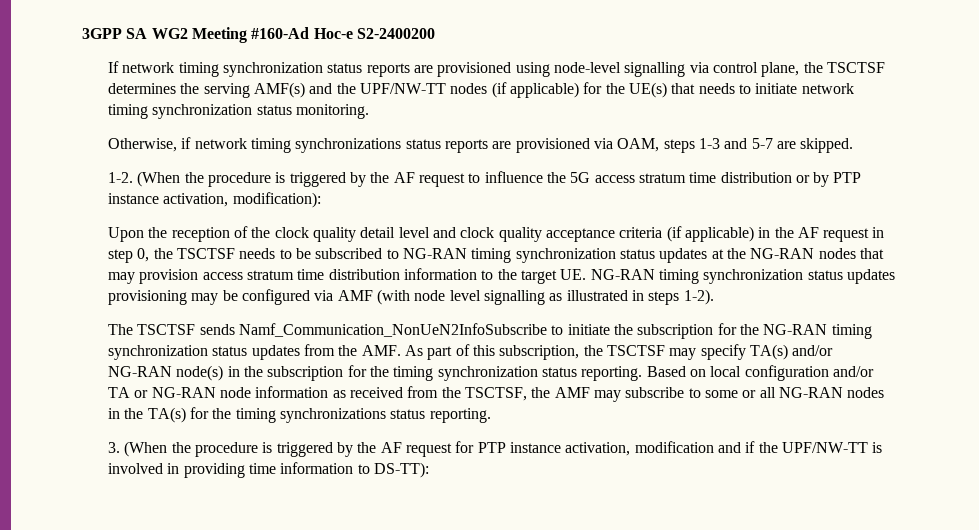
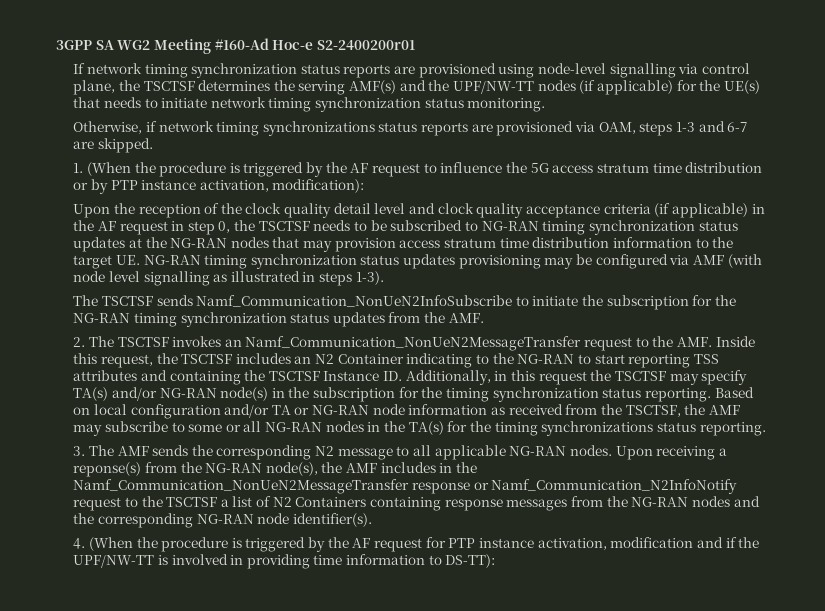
- 3GPP SA WG2 Meeting #160-Ad Hoc-e S2-2400200
+ 3GPP SA WG2 Meeting #160-Ad Hoc-e S2-2400200r01
- Otherwise, if network timing synchronizations status reports are provisioned via OAM, steps 1-3 and 5-7 are skipped.
+ Otherwise, if network timing synchronizations status reports are provisioned via OAM, steps 1-3 and 6-7 are skipped.
- 1-2. (When the procedure is triggered by the AF request to influence the 5G access stratum time distribution or by PTP instance activation, modification):
+ 1. (When the procedure is triggered by the AF request to influence the 5G access stratum time distribution or by PTP instance activation, modification):
- Upon the reception of the clock quality detail level and clock quality acceptance criteria (if applicable) in the AF request in step 0, the TSCTSF needs to be subscribed to NG-RAN timing synchronization status updates at the NG-RAN nodes that may provision access stratum time distribution information to the target UE. NG-RAN timing synchronization status updates provisioning may be configured via AMF (with node level signalling as illustrated in steps 1-2).
+ Upon the reception of the clock quality detail level and clock quality acceptance criteria (if applicable) in the AF request in step 0, the TSCTSF needs to be subscribed to NG-RAN timing synchronization status updates at the NG-RAN nodes that may provision access stratum time distribution information to the target UE. NG-RAN timing synchronization status updates provisioning may be configured via AMF (with node level signalling as illustrated in steps 1-3).
- The TSCTSF sends Namf_Communication_NonUeN2InfoSubscribe to initiate the subscription for the NG-RAN timing synchronization status updates from the AMF. As part of this subscription, the TSCTSF may specify TA(s) and/or NG-RAN node(s) in the subscription for the timing synchronization status reporting.
+ The TSCTSF sends Namf_Communication_NonUeN2InfoSubscribe to initiate the subscription for the NG-RAN timing synchronization status updates from the AMF.
+ 2. The TSCTSF invokes an Namf_Communication_NonUeN2MessageTransfer request to the AMF. Inside this request, the TSCTSF includes an N2 Container indicating to the NG-RAN to start reporting TSS attributes and containing the TSCTSF Instance ID. Additionally, in this request the TSCTSF may specify TA(s) and/or NG-RAN node(s) in the subscription for the timing synchronization status reporting.
- 3. (When the procedure is triggered by the AF request for PTP instance activation, modification and if the UPF/NW-TT is involved in providing time information to DS-TT):
+ 3. The AMF sends the corresponding N2 message to all applicable NG-RAN nodes. Upon receiving a reponse(s) from the NG-RAN node(s), the AMF includes in the Namf_Communication_NonUeN2MessageTransfer response or Namf_Communication_N2InfoNotify request to the TSCTSF a list of N2 Containers containing response messages from the NG-RAN nodes and the corresponding NG-RAN node identifier(s).
+ 4. (When the procedure is triggered by the AF request for PTP instance activation, modification and if the UPF/NW-TT is involved in providing time information to DS-TT):

